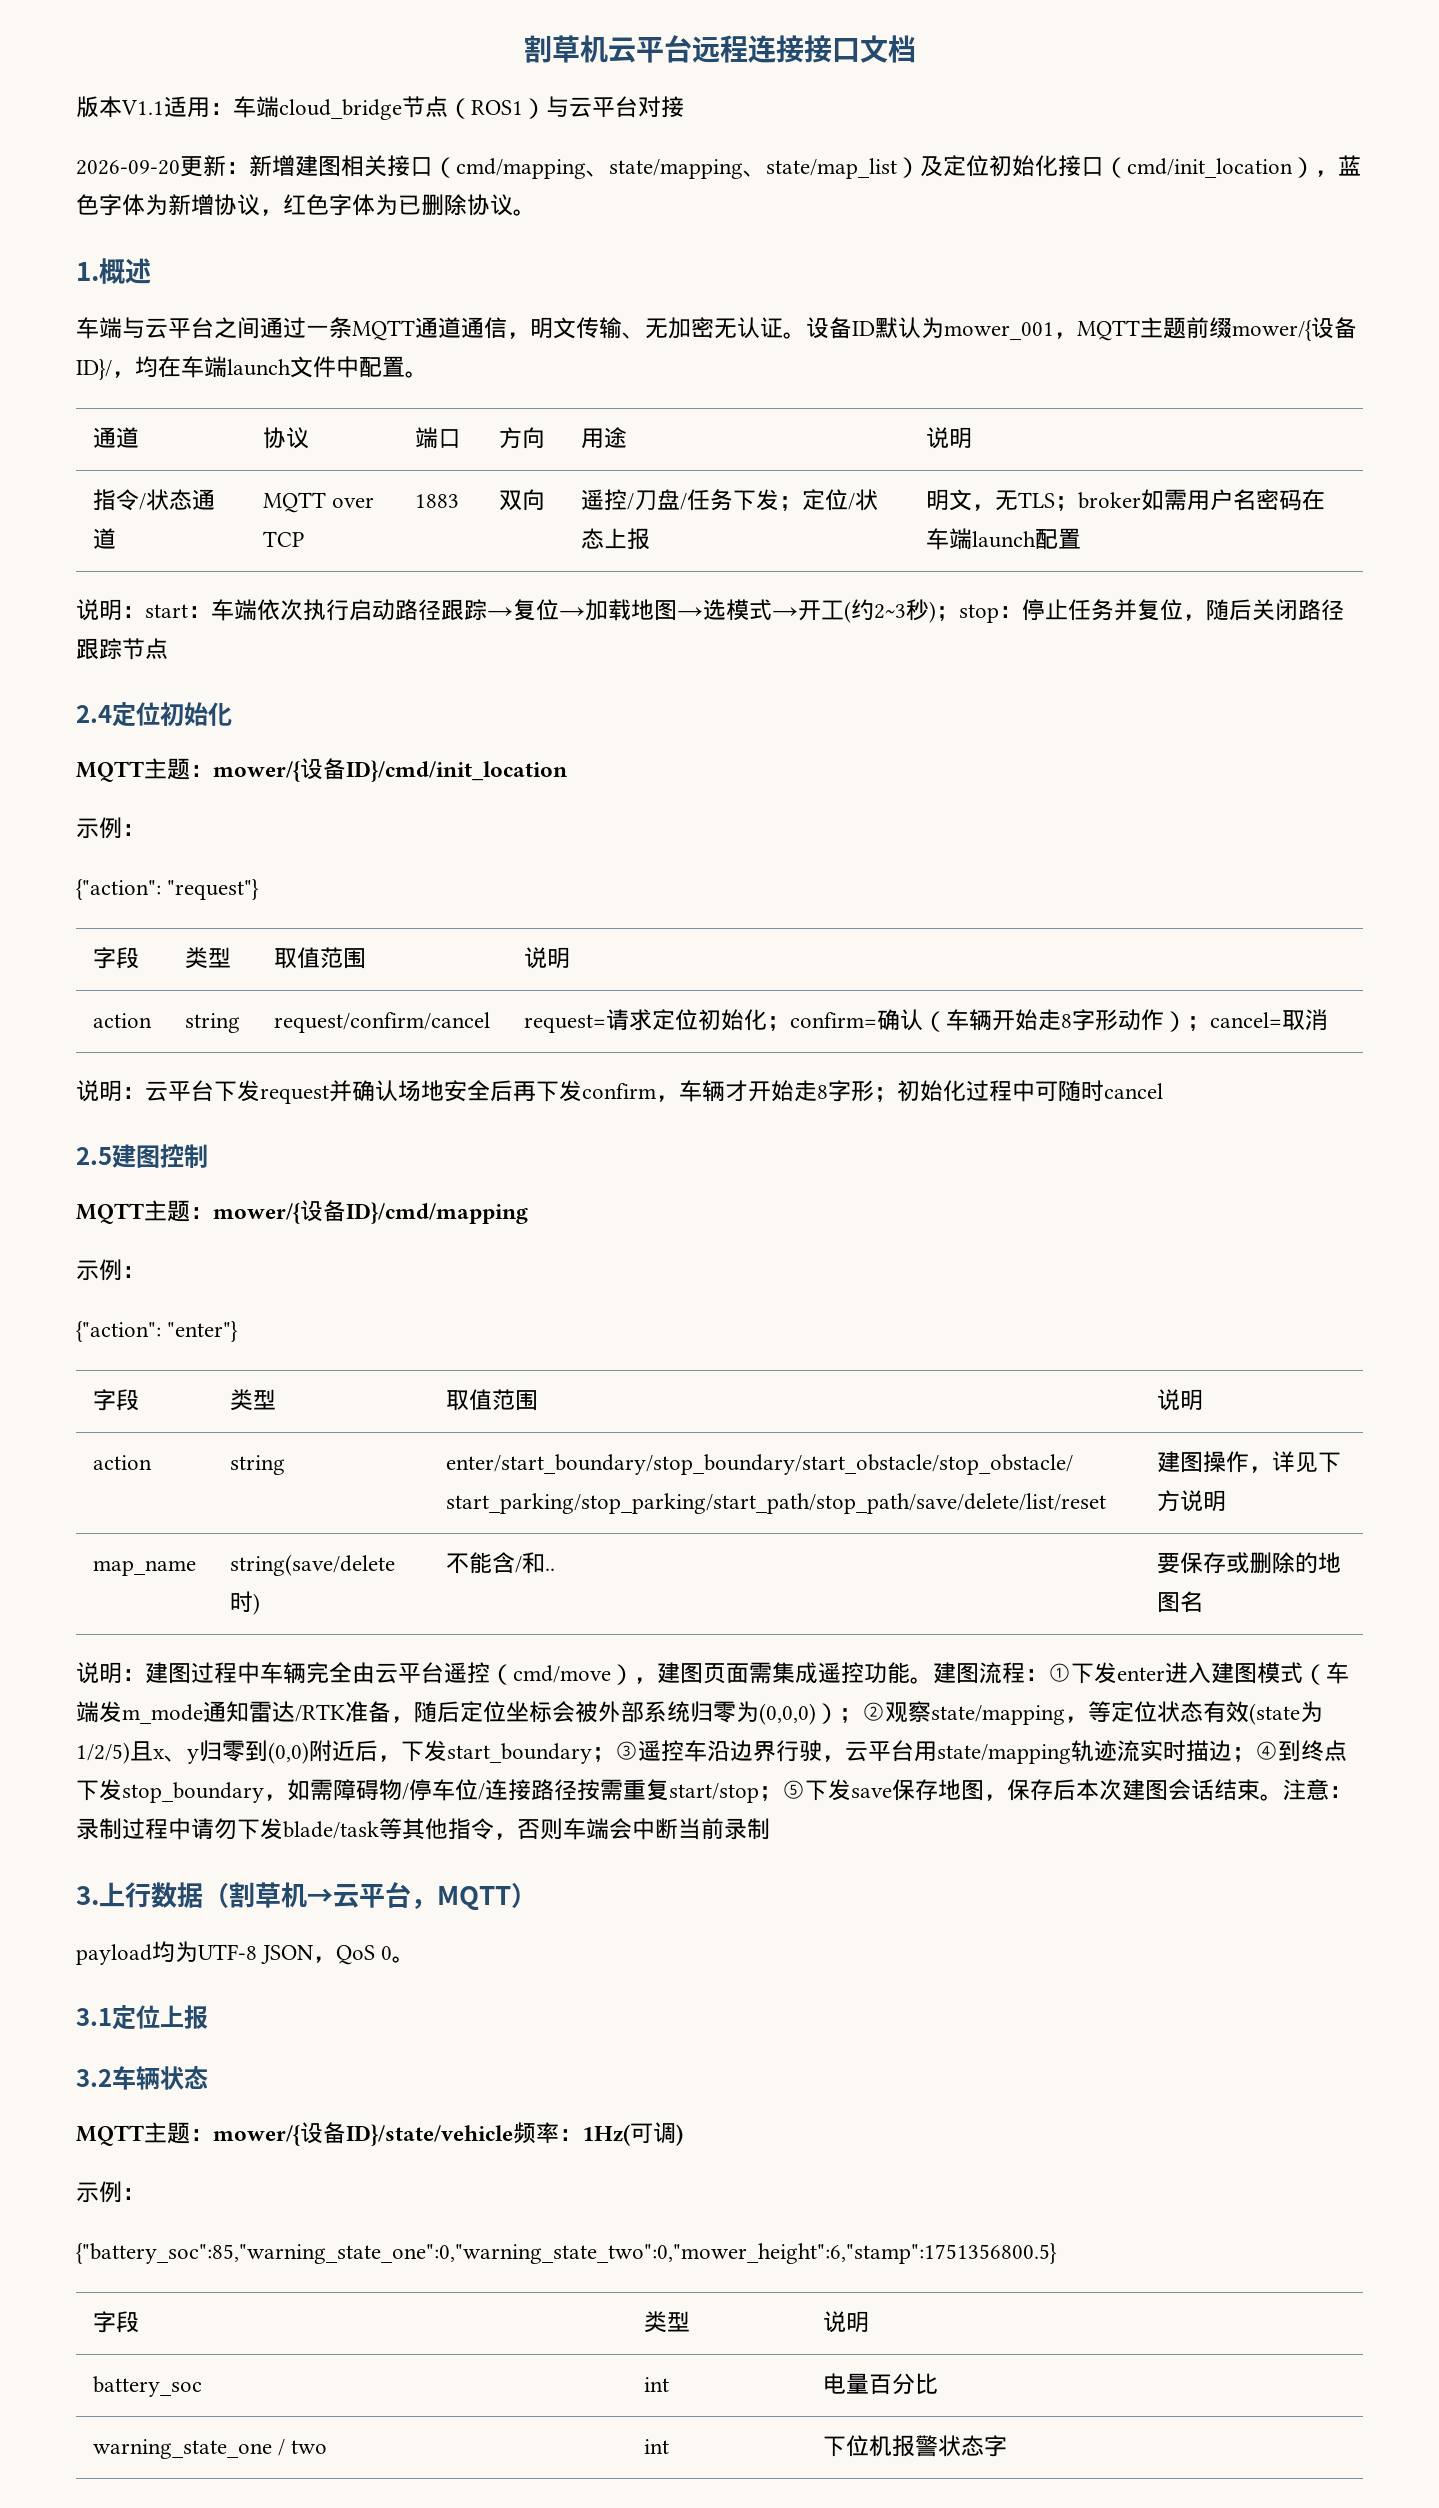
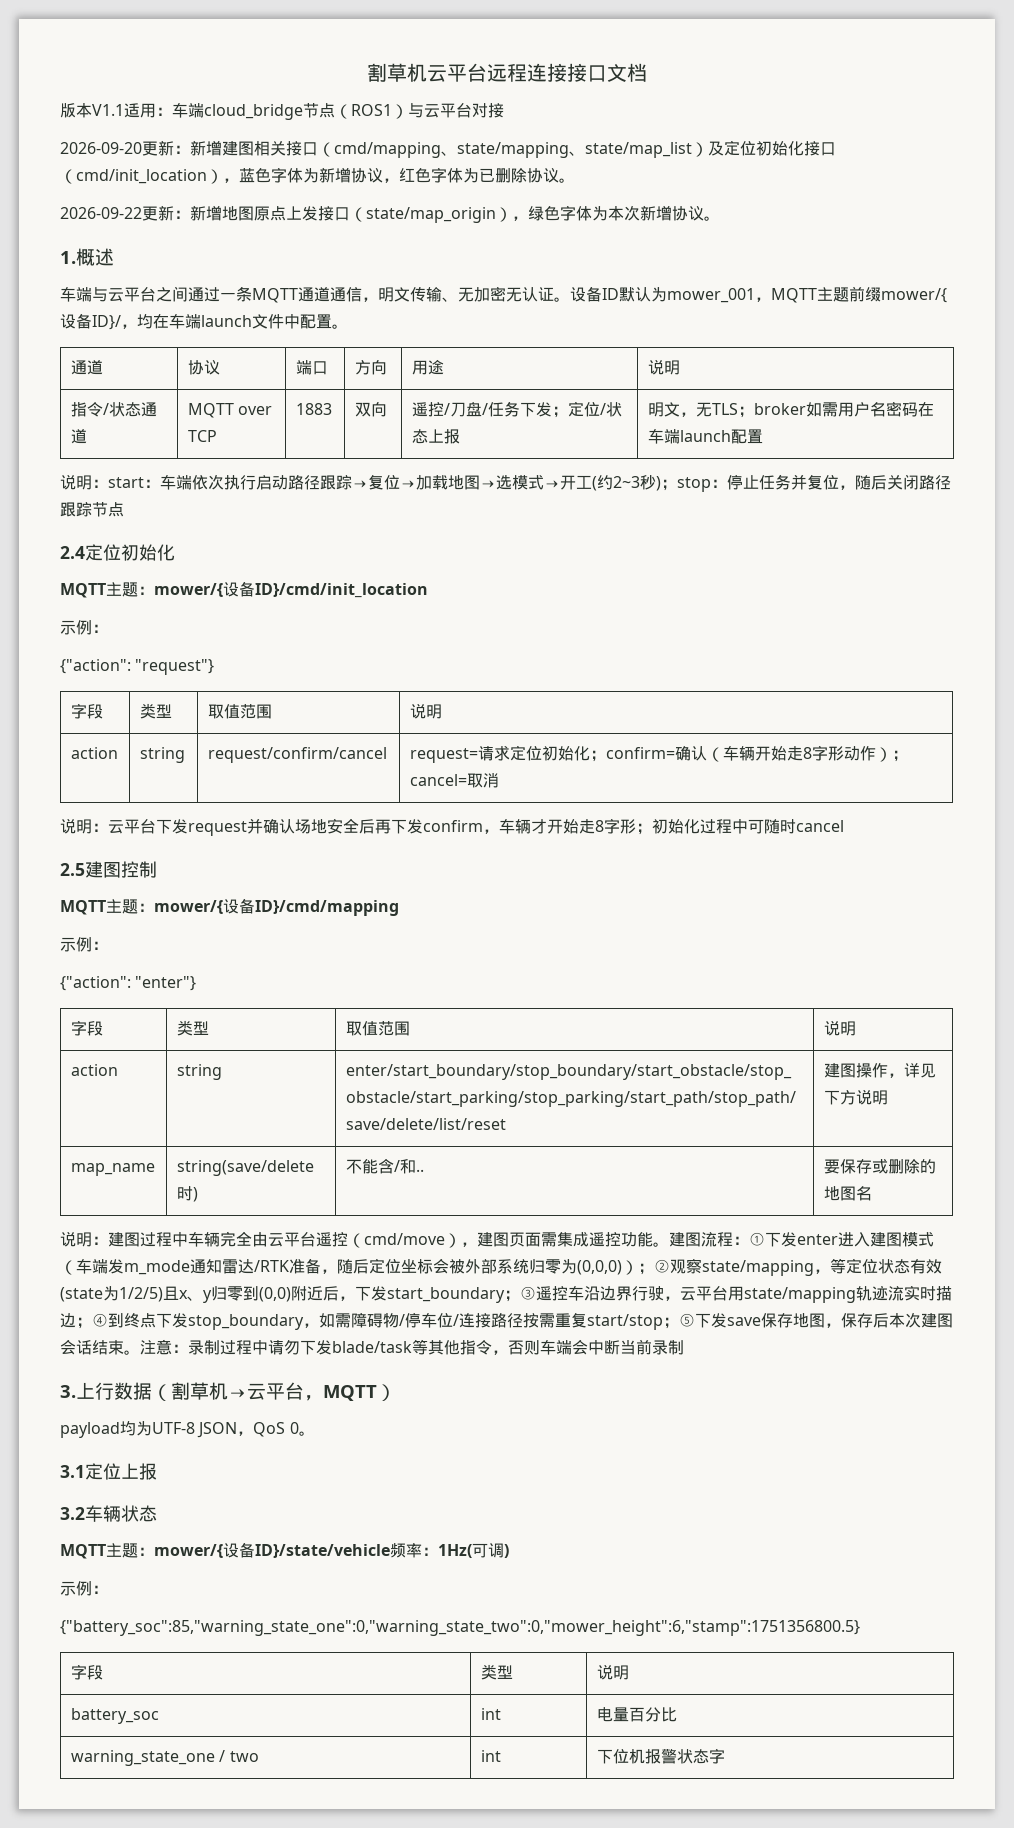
+ 2026-09-22更新：新增地图原点上发接口（state/map_origin），绿色字体为本次新增协议。

